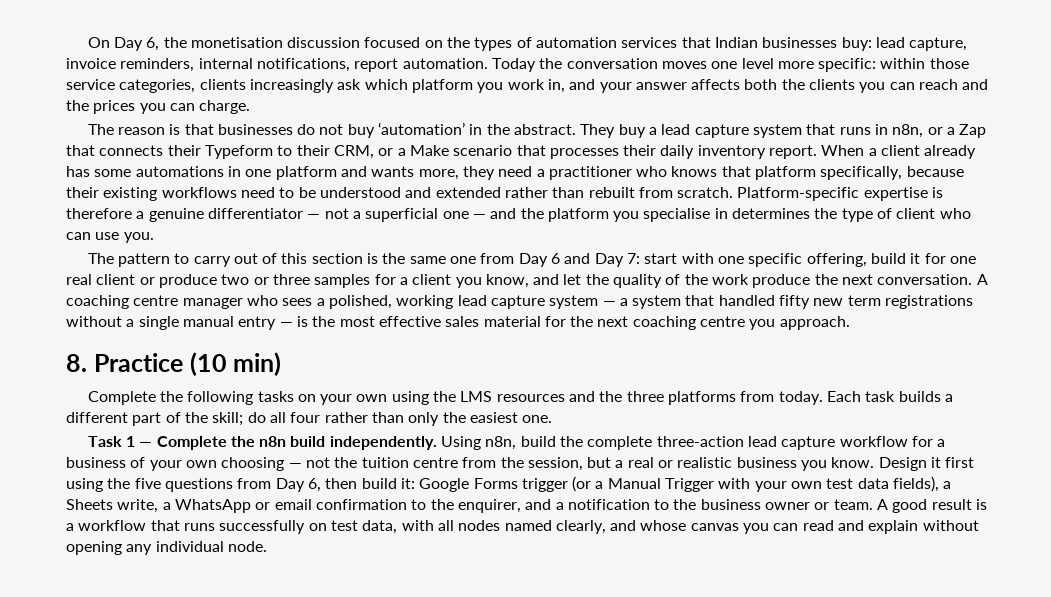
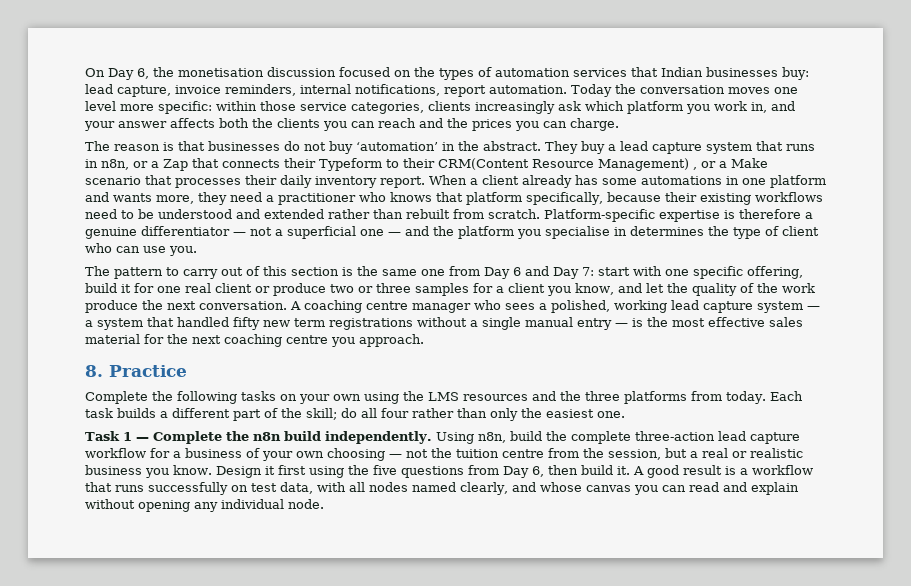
- They buy a lead capture system that runs in n8n, or a Zap that connects their Typeform to their CRM, or a Make scenario that processes their daily inventory report.
+ They buy a lead capture system that runs in n8n, or a Zap that connects their Typeform to their CRM(Content Resource Management) , or a Make scenario that processes their daily inventory report.
- 8. Practice (10 min)
+ 8. Practice
- Design it first using the five questions from Day 6, then build it: Google Forms trigger (or a Manual Trigger with your own test data fields), a Sheets write, a WhatsApp or email confirmation to the enquirer, and a notification to the business owner or team.
+ Design it first using the five questions from Day 6, then build it.

